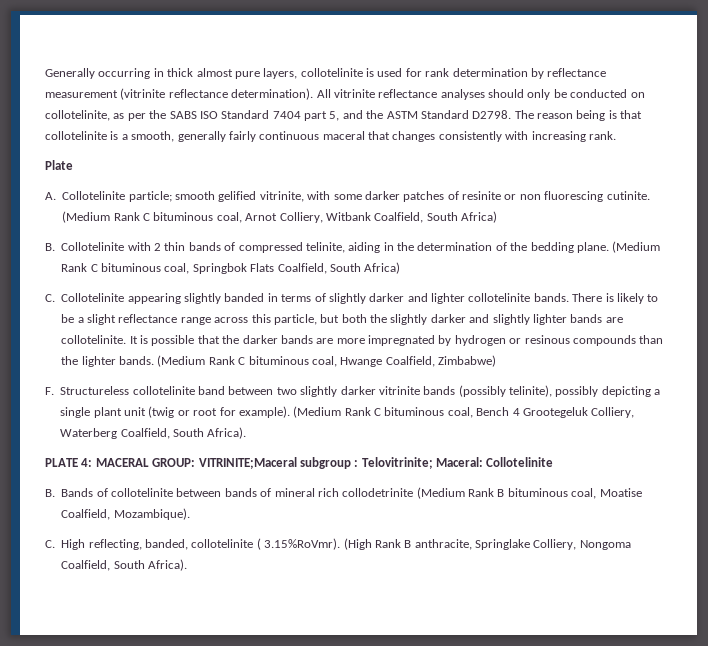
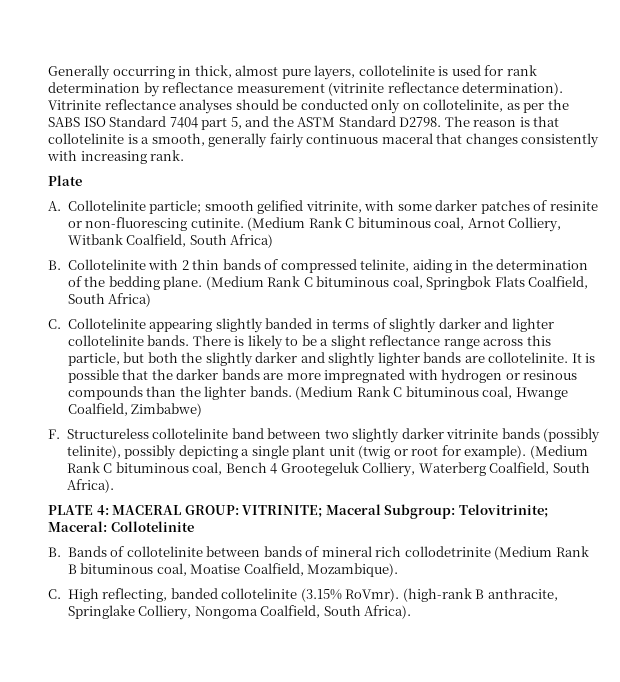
- Generally occurring in thick almost pure layers, collotelinite is used for rank determination by reflectance measurement (vitrinite reflectance determination).
+ Generally occurring in thick, almost pure layers, collotelinite is used for rank determination by reflectance measurement (vitrinite reflectance determination).
- All vitrinite reflectance analyses should only be conducted on collotelinite, as per the SABS ISO Standard 7404 part 5, and the ASTM Standard D2798.
+ Vitrinite reflectance analyses should be conducted only on collotelinite, as per the SABS ISO Standard 7404 part 5, and the ASTM Standard D2798.
- The reason being is that collotelinite is a smooth, generally fairly continuous maceral that changes consistently with increasing rank.
+ The reason is that collotelinite is a smooth, generally fairly continuous maceral that changes consistently with increasing rank.
- A. Collotelinite particle; smooth gelified vitrinite, with some darker patches of resinite or non fluorescing cutinite.
+ A. Collotelinite particle; smooth gelified vitrinite, with some darker patches of resinite or non-fluorescing cutinite.
- It is possible that the darker bands are more impregnated by hydrogen or resinous compounds than the lighter bands.
+ It is possible that the darker bands are more impregnated with hydrogen or resinous compounds than the lighter bands.
- PLATE 4: MACERAL GROUP: VITRINITE;Maceral subgroup : Telovitrinite; Maceral: Collotelinite
+ PLATE 4: MACERAL GROUP: VITRINITE; Maceral Subgroup: Telovitrinite; Maceral: Collotelinite
- C. High reflecting, banded, collotelinite ( 3.15%RoVmr). (High Rank B anthracite, Springlake Colliery, Nongoma Coalfield, South Africa).
+ C. High reflecting, banded collotelinite (3.15% RoVmr). (high-rank B anthracite, Springlake Colliery, Nongoma Coalfield, South Africa).

